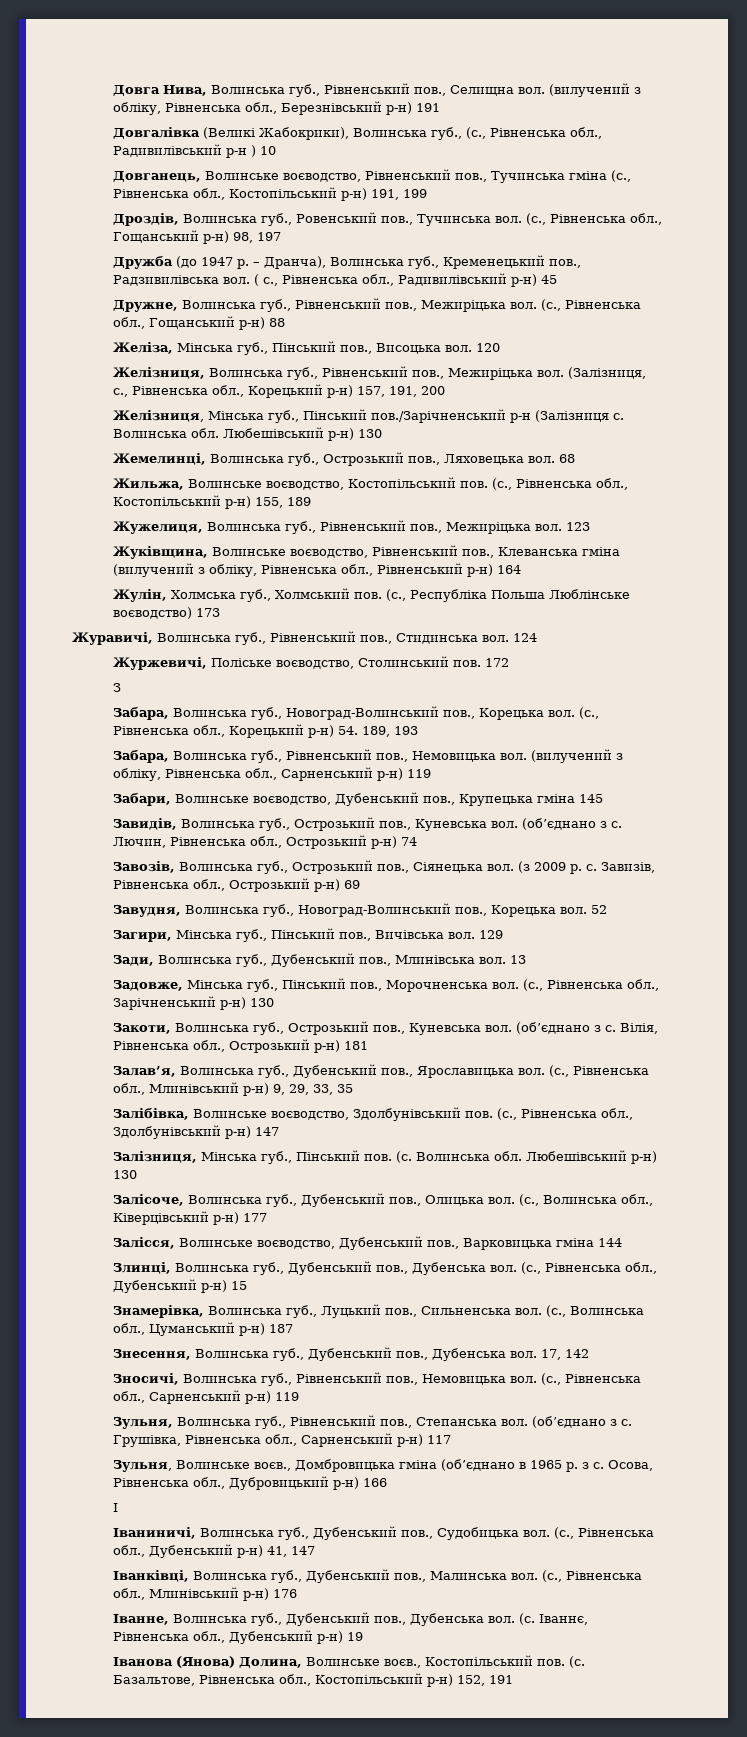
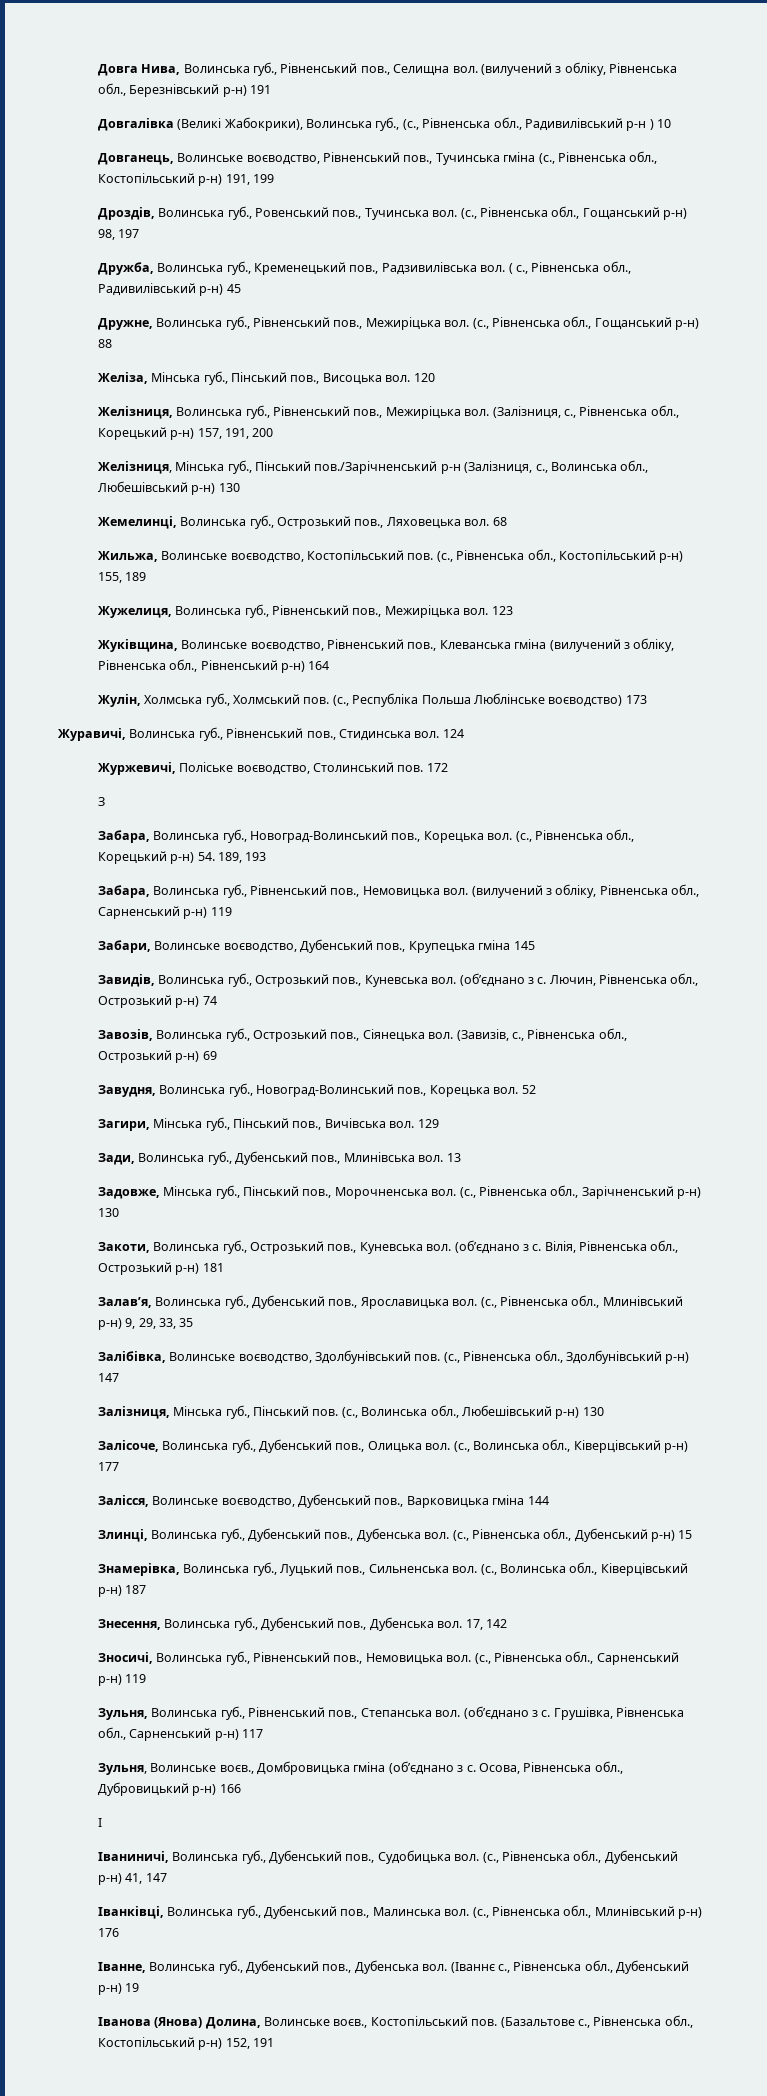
- Дружба (до 1947 р. – Дранча), Волинська губ., Кременецький пов., Радзивилівська вол.
+ Дружба, Волинська губ., Кременецький пов., Радзивилівська вол.
- Желізниця, Мінська губ., Пінський пов./Зарічненський р-н (Залізниця с. Волинська обл. Любешівський р-н) 130
+ Желізниця, Мінська губ., Пінський пов./Зарічненський р-н (Залізниця, с., Волинська обл., Любешівський р-н) 130
- (з 2009 р. с. Завизів, Рівненська обл., Острозький р-н) 69
+ (Завизів, с., Рівненська обл., Острозький р-н) 69
- (с. Волинська обл. Любешівський р-н) 130
+ (с., Волинська обл., Любешівський р-н) 130
- (с., Волинська обл., Цуманський р-н) 187
+ (с., Волинська обл., Ківерцівський р-н) 187
- Зульня, Волинське воєв., Домбровицька гміна (об’єднано в 1965 р. з с.
+ Зульня, Волинське воєв., Домбровицька гміна (об’єднано з с.
- (с. Іваннє, Рівненська обл., Дубенський р-н) 19
+ (Іваннє с., Рівненська обл., Дубенський р-н) 19
- (с. Базальтове, Рівненська обл., Костопільський р-н) 152, 191
+ (Базальтове с., Рівненська обл., Костопільський р-н) 152, 191

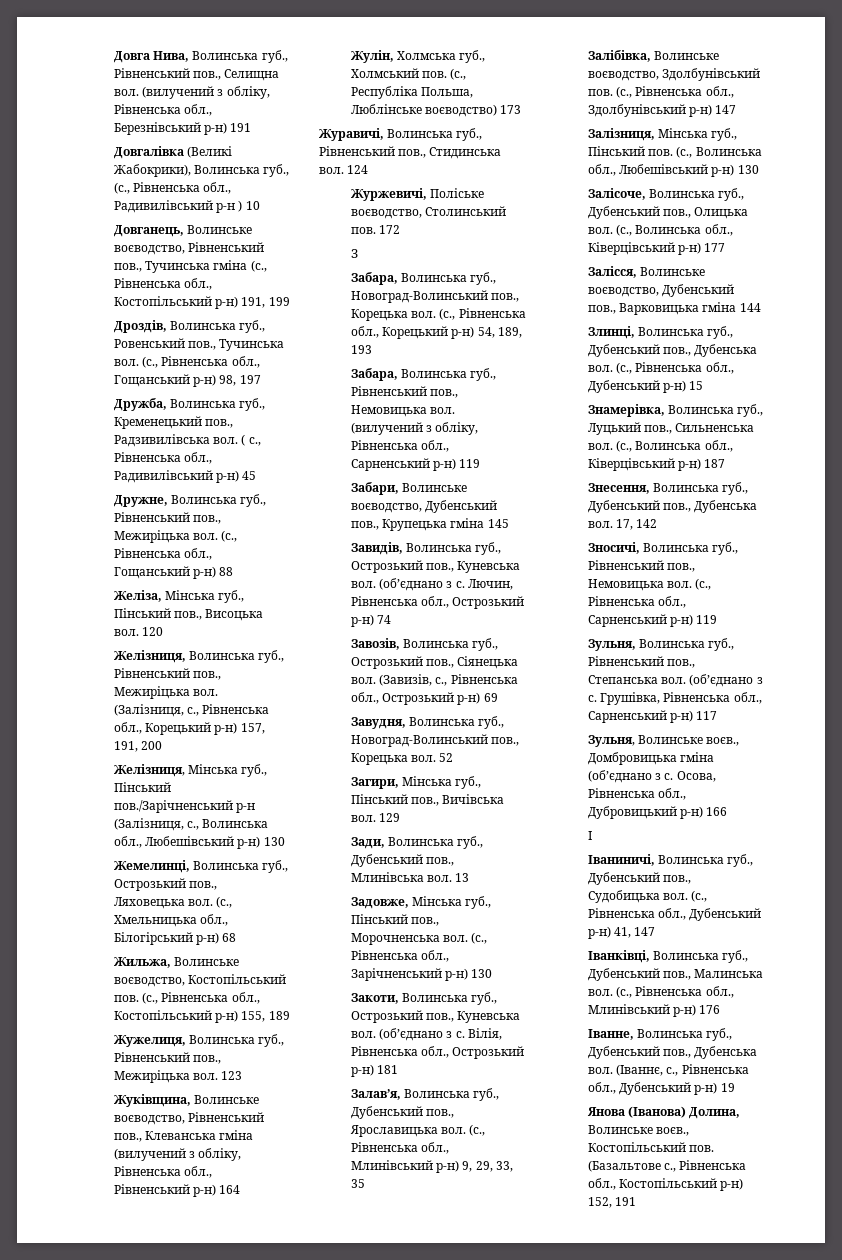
- 68
+ (с., Хмельницька обл., Білогірський р-н) 68
- (с., Республіка Польша Люблінське воєводство) 173
+ (с., Республіка Польша, Люблінське воєводство) 173
- (с., Рівненська обл., Корецький р-н) 54. 189, 193
+ (с., Рівненська обл., Корецький р-н) 54, 189, 193
- (Іваннє с., Рівненська обл., Дубенський р-н) 19
+ (Іваннє, с., Рівненська обл., Дубенський р-н) 19
- Іванова (Янова) Долина, Волинське воєв., Костопільський пов.
+ Янова (Іванова) Долина, Волинське воєв., Костопільський пов.

